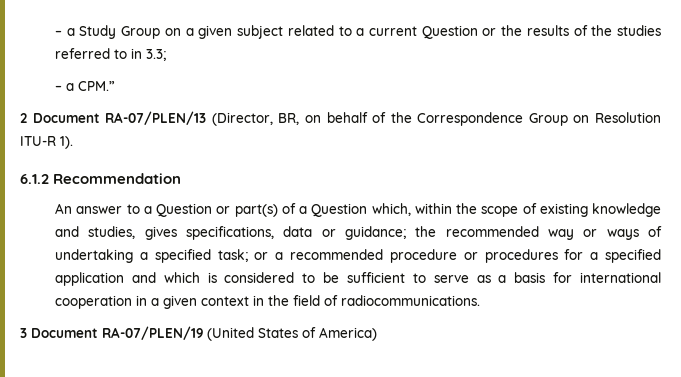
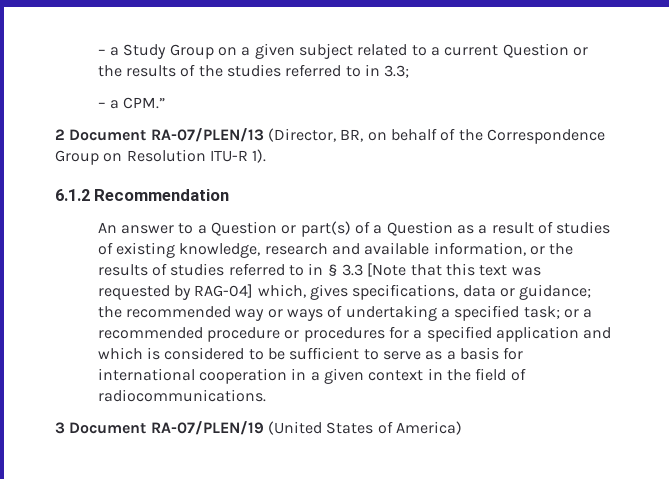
- An answer to a Question or part(s) of a Question which, within the scope of existing knowledge and studies, gives specifications, data or guidance; the recommended way or ways of undertaking a specified task; or a recommended procedure or procedures for a specified application and which is considered to be sufficient to serve as a basis for international cooperation in a given context in the field of radiocommunications.
+ An answer to a Question or part(s) of a Question as a result of studies of existing knowledge, research and available information, or the results of studies referred to in § 3.3 [Note that this text was requested by RAG-04] which, gives specifications, data or guidance; the recommended way or ways of undertaking a specified task; or a recommended procedure or procedures for a specified application and which is considered to be sufficient to serve as a basis for international cooperation in a given context in the field of radiocommunications.

